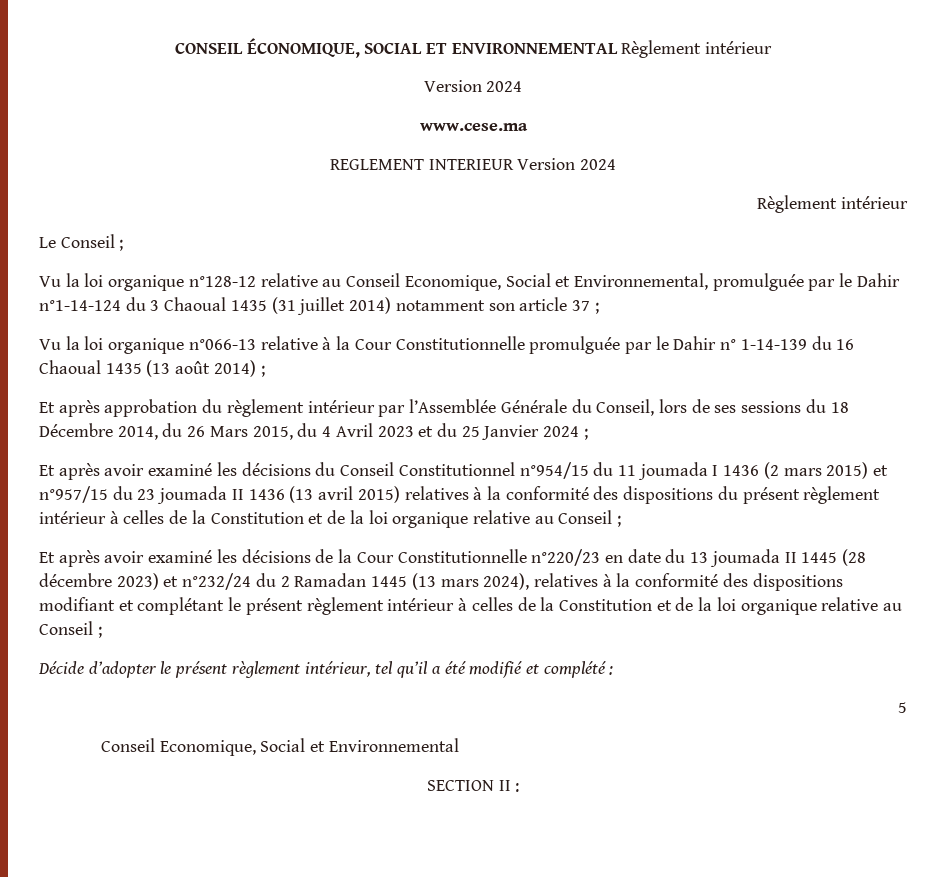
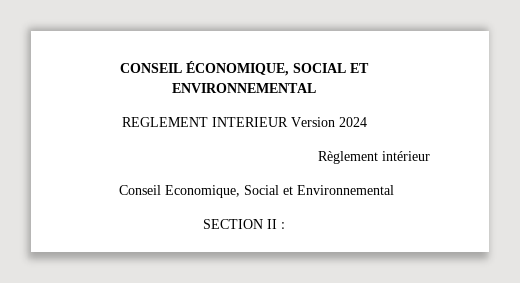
- CONSEIL ÉCONOMIQUE, SOCIAL ET ENVIRONNEMENTAL Règlement intérieur
- Version 2024
- www.cese.ma
+ CONSEIL ÉCONOMIQUE, SOCIAL ET ENVIRONNEMENTAL
- Le Conseil ;
- Vu la loi organique n°128-12 relative au Conseil Economique, Social et Environnemental, promulguée par le Dahir n°1-14-124 du 3 Chaoual 1435 (31 juillet 2014) notamment son article 37 ;
- Vu la loi organique n°066-13 relative à la Cour Constitutionnelle promulguée par le Dahir n° 1-14-139 du 16 Chaoual 1435 (13 août 2014) ;
- Et après approbation du règlement intérieur par l’Assemblée Générale du Conseil, lors de ses sessions du 18 Décembre 2014, du 26 Mars 2015, du 4 Avril 2023 et du 25 Janvier 2024 ;
- Et après avoir examiné les décisions du Conseil Constitutionnel n°954/15 du 11 joumada I 1436 (2 mars 2015) et n°957/15 du 23 joumada II 1436 (13 avril 2015) relatives à la conformité des dispositions du présent règlement intérieur à celles de la Constitution et de la loi organique relative au Conseil ;
- Et après avoir examiné les décisions de la Cour Constitutionnelle n°220/23 en date du 13 joumada II 1445 (28 décembre 2023) et n°232/24 du 2 Ramadan 1445 (13 mars 2024), relatives à la conformité des dispositions modifiant et complétant le présent règlement intérieur à celles de la Constitution et de la loi organique relative au Conseil ;
- Décide d’adopter le présent règlement intérieur, tel qu’il a été modifié et complété :
- 5

